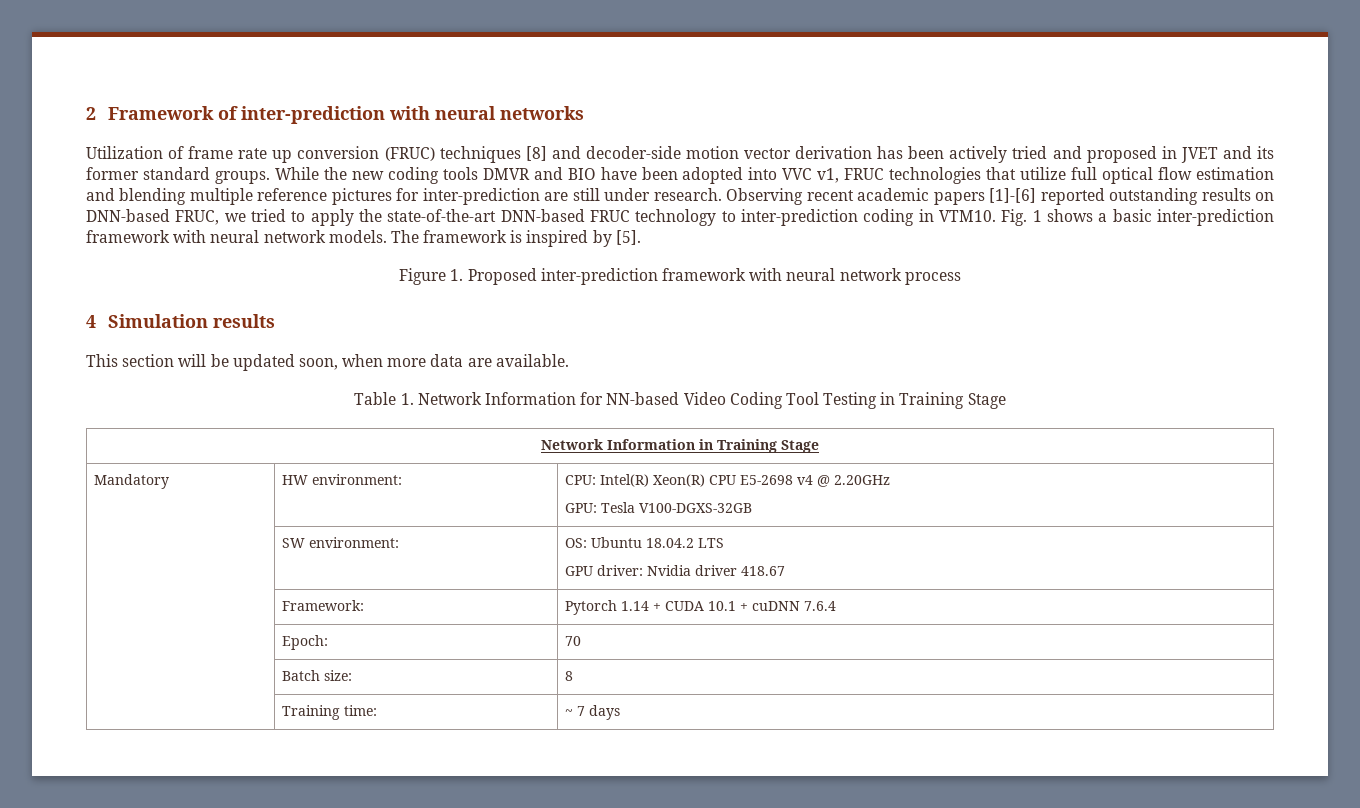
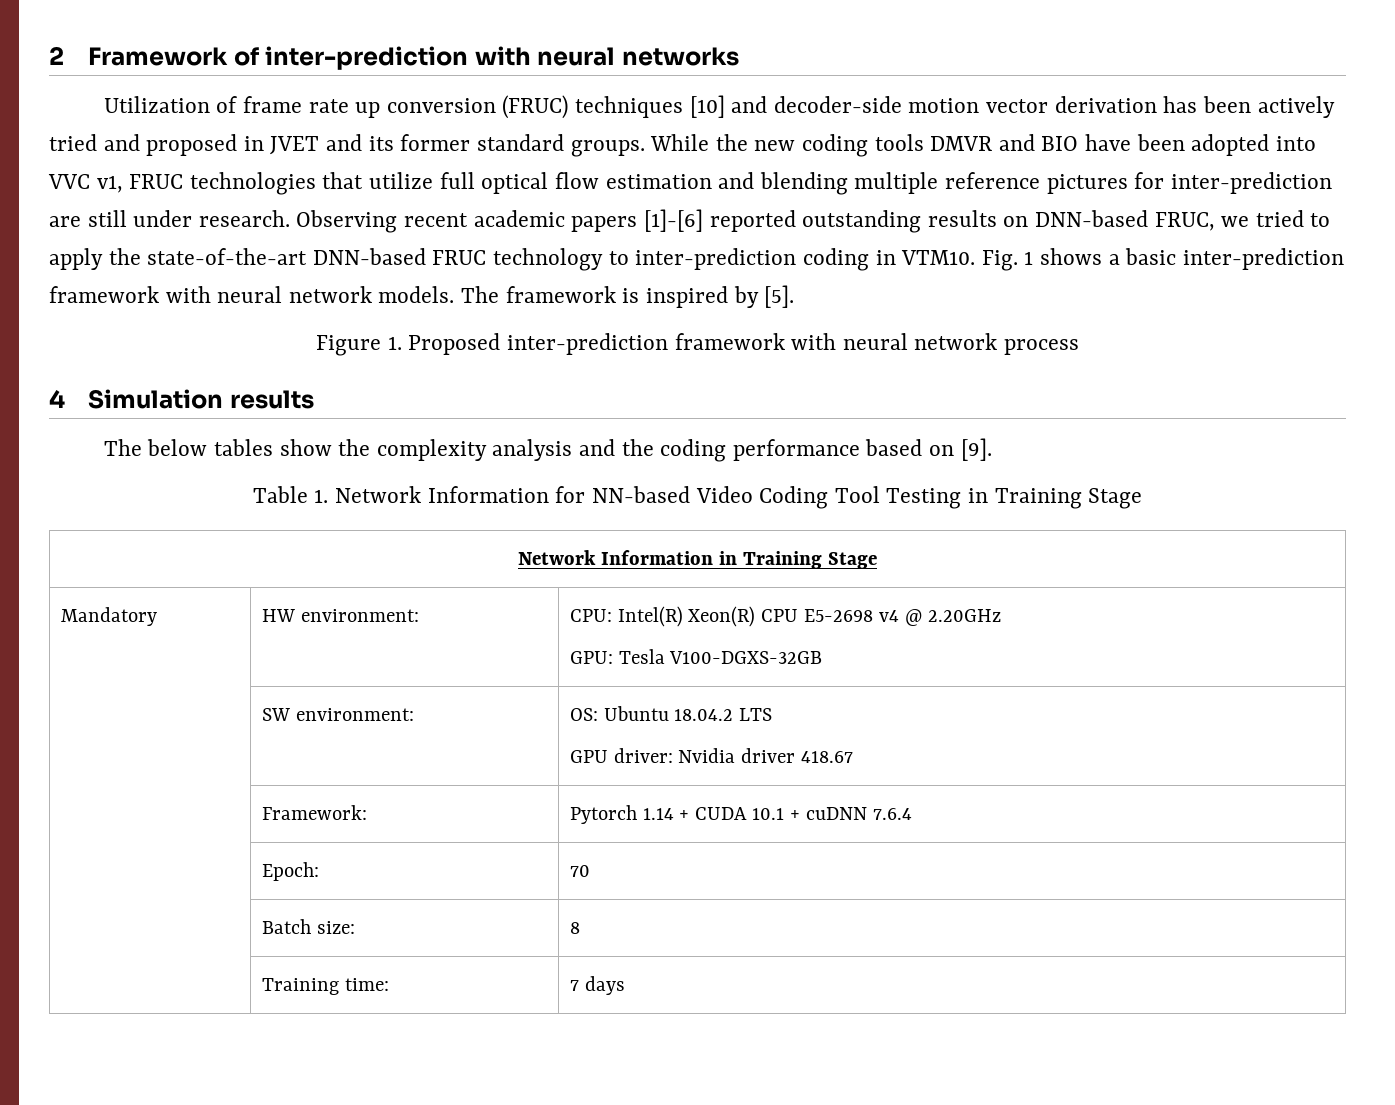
- Utilization of frame rate up conversion (FRUC) techniques [8] and decoder-side motion vector derivation has been actively tried and proposed in JVET and its former standard groups.
+ Utilization of frame rate up conversion (FRUC) techniques [10] and decoder-side motion vector derivation has been actively tried and proposed in JVET and its former standard groups.
- This section will be updated soon, when more data are available.
+ The below tables show the complexity analysis and the coding performance based on [9].
- | Training time: | ~ 7 days
+ | Training time: | 7 days

